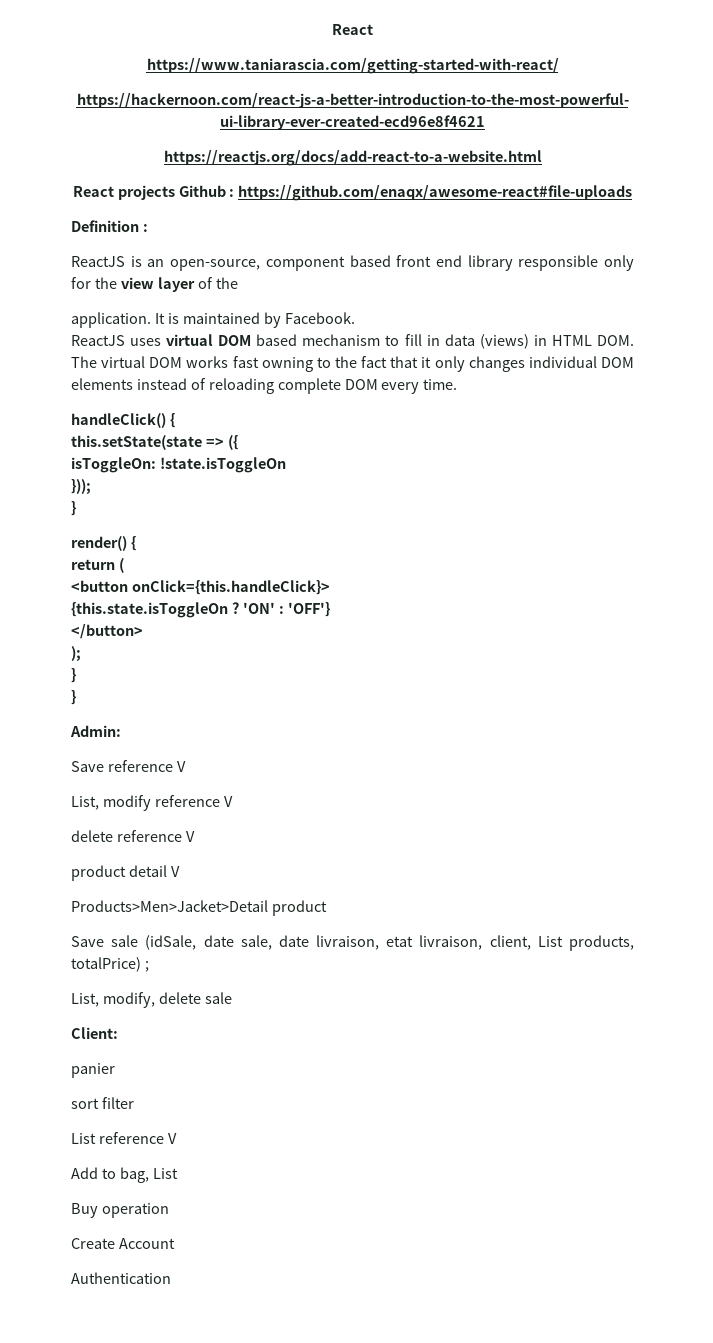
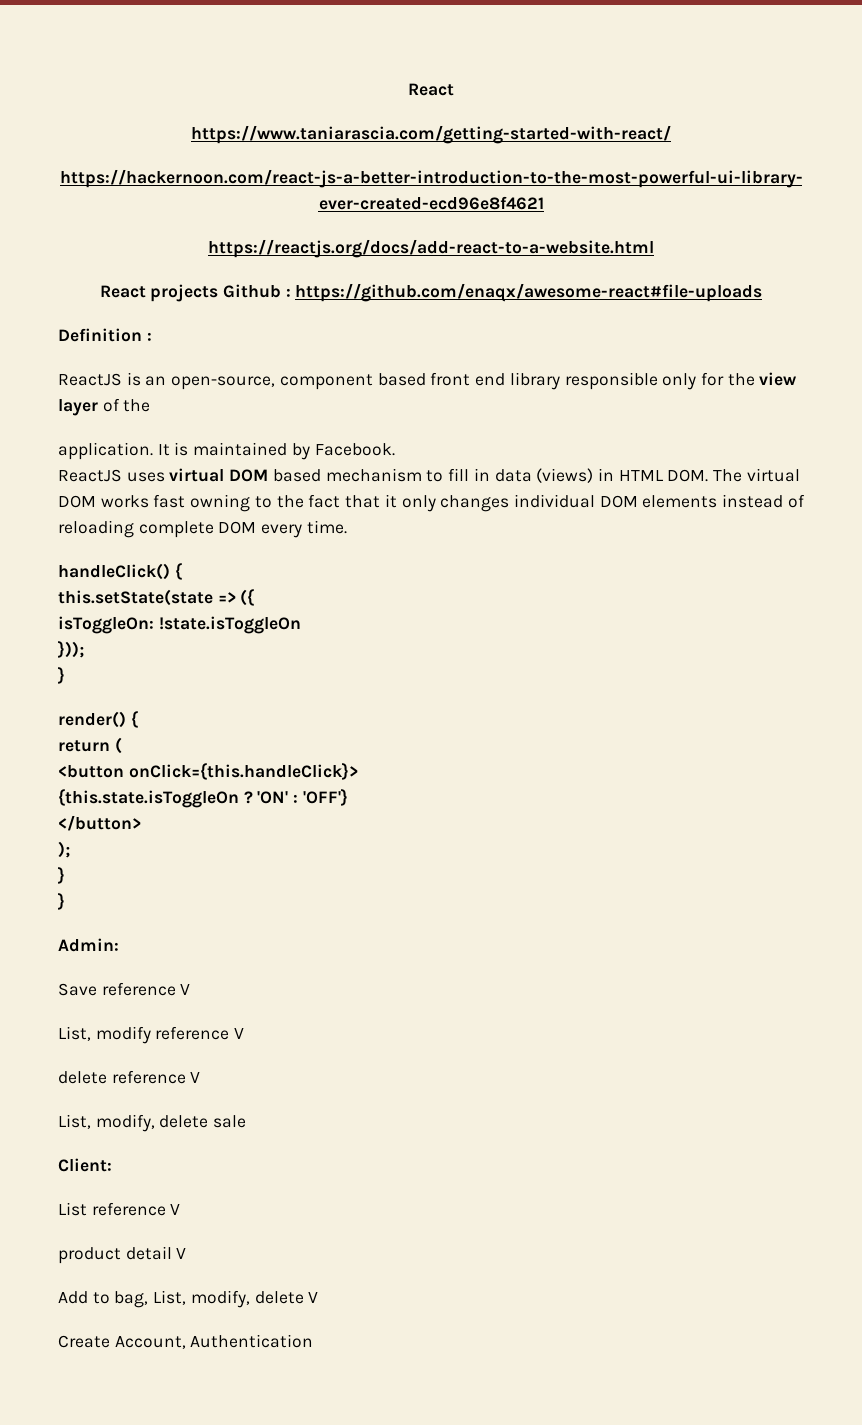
- product detail V
- Products>Men>Jacket>Detail product
- Save sale (idSale, date sale, date livraison, etat livraison, client, List products, totalPrice) ;
- panier
- sort filter
+ product detail V
- Add to bag, List
- Buy operation
+ Add to bag, List, modify, delete V
- Create Account
- Authentication
+ Create Account, Authentication

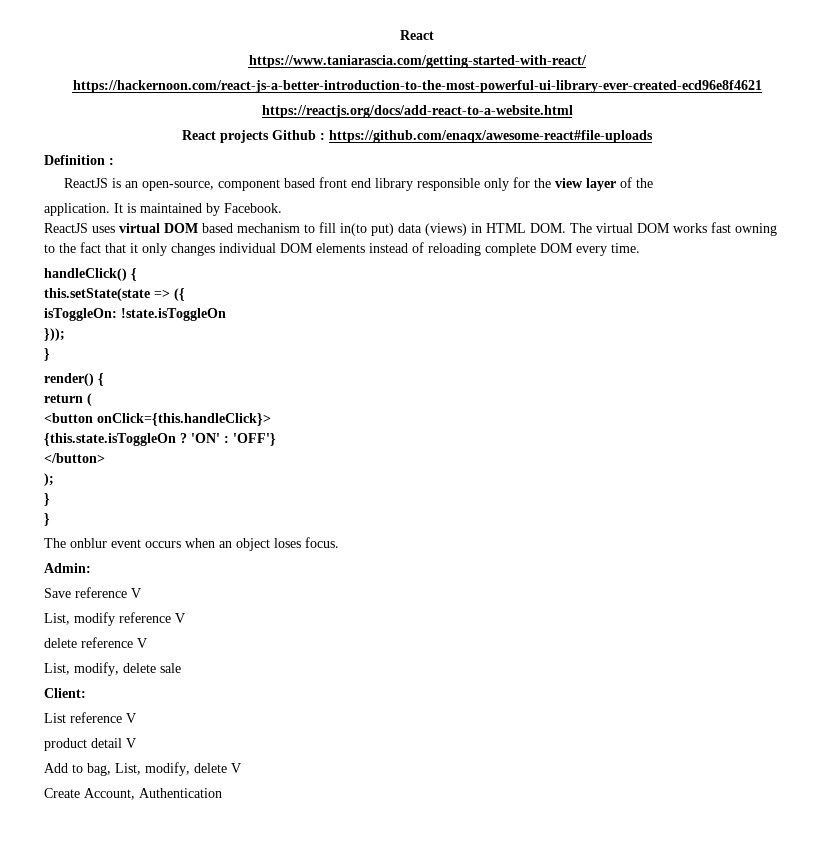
- ReactJS uses virtual DOM based mechanism to fill in data (views) in HTML DOM. The virtual DOM works fast owning to the fact that it only changes individual DOM elements instead of reloading complete DOM every time.
+ ReactJS uses virtual DOM based mechanism to fill in(to put) data (views) in HTML DOM. The virtual DOM works fast owning to the fact that it only changes individual DOM elements instead of reloading complete DOM every time.
+ The onblur event occurs when an object loses focus.

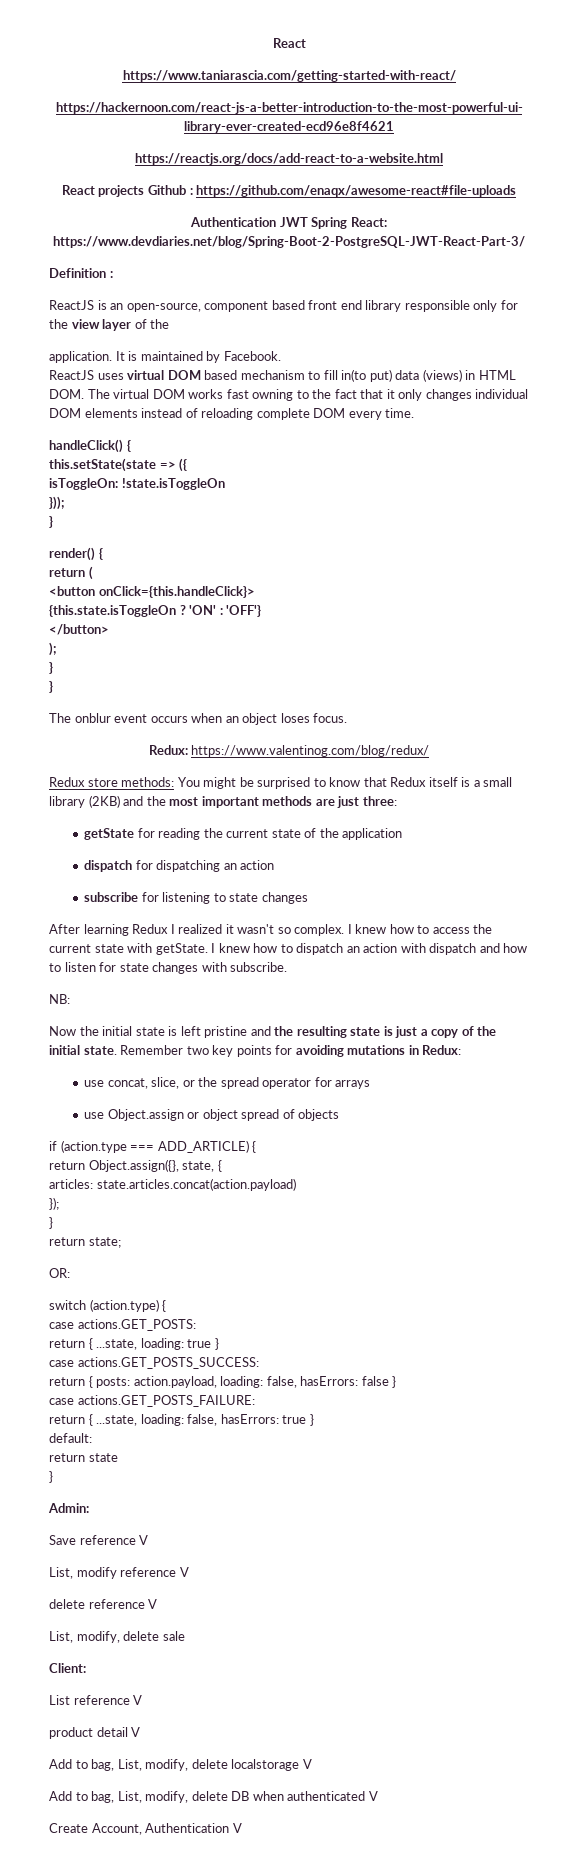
+ Authentication JWT Spring React: https://www.devdiaries.net/blog/Spring-Boot-2-PostgreSQL-JWT-React-Part-3/
+ Redux: https://www.valentinog.com/blog/redux/
+ Redux store methods: You might be surprised to know that Redux itself is a small library (2KB) and the most important methods are just three:
+ getState for reading the current state of the application
+ dispatch for dispatching an action
+ subscribe for listening to state changes
+ After learning Redux I realized it wasn't so complex. I knew how to access the current state with getState. I knew how to dispatch an action with dispatch and how to listen for state changes with subscribe.
+ NB:
+ Now the initial state is left pristine and the resulting state is just a copy of the initial state. Remember two key points for avoiding mutations in Redux:
+ use concat, slice, or the spread operator for arrays
+ use Object.assign or object spread of objects
+ if (action.type === ADD_ARTICLE) {
+ return Object.assign({}, state, {
+ articles: state.articles.concat(action.payload)
+ });
+ }
+ return state;
+ OR:
+ switch (action.type) {
+ case actions.GET_POSTS:
+ return { ...state, loading: true }
+ case actions.GET_POSTS_SUCCESS:
+ return { posts: action.payload, loading: false, hasErrors: false }
+ case actions.GET_POSTS_FAILURE:
+ return { ...state, loading: false, hasErrors: true }
+ default:
+ return state
+ }
- Add to bag, List, modify, delete V
+ Add to bag, List, modify, delete localstorage V
+ Add to bag, List, modify, delete DB when authenticated V
- Create Account, Authentication
+ Create Account, Authentication V

